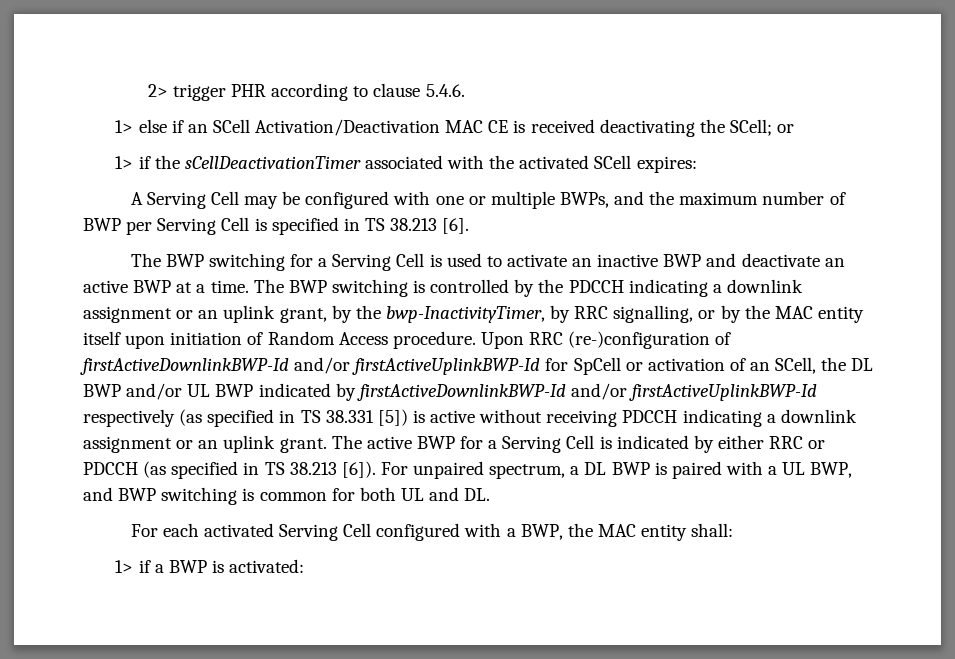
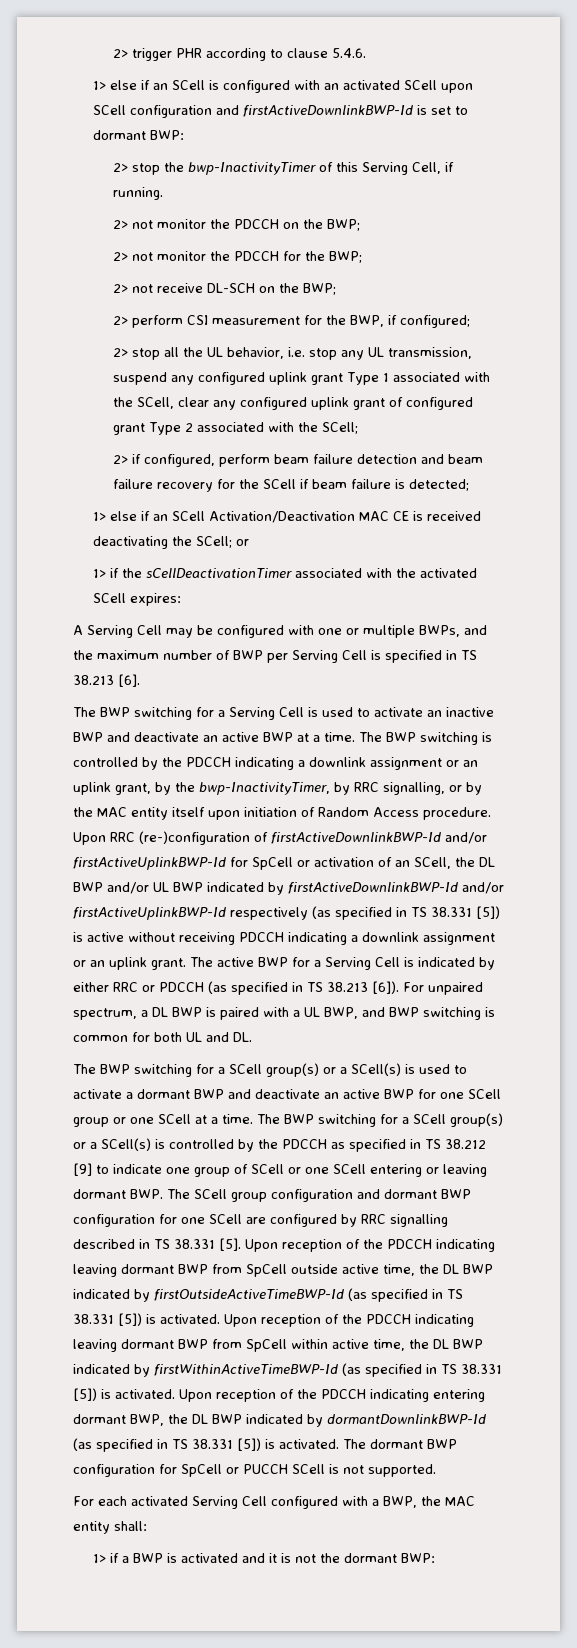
+ 1> else if an SCell is configured with an activated SCell upon SCell configuration and firstActiveDownlinkBWP-Id is set to dormant BWP:
+ 2> stop the bwp-InactivityTimer of this Serving Cell, if running.
+ 2> not monitor the PDCCH on the BWP;
+ 2> not monitor the PDCCH for the BWP;
+ 2> not receive DL-SCH on the BWP;
+ 2> perform CSI measurement for the BWP, if configured;
+ 2> stop all the UL behavior, i.e. stop any UL transmission, suspend any configured uplink grant Type 1 associated with the SCell, clear any configured uplink grant of configured grant Type 2 associated with the SCell;
+ 2> if configured, perform beam failure detection and beam failure recovery for the SCell if beam failure is detected;
+ The BWP switching for a SCell group(s) or a SCell(s) is used to activate a dormant BWP and deactivate an active BWP for one SCell group or one SCell at a time. The BWP switching for a SCell group(s) or a SCell(s) is controlled by the PDCCH as specified in TS 38.212 [9] to indicate one group of SCell or one SCell entering or leaving dormant BWP. The SCell group configuration and dormant BWP configuration for one SCell are configured by RRC signalling described in TS 38.331 [5]. Upon reception of the PDCCH indicating leaving dormant BWP from SpCell outside active time, the DL BWP indicated by firstOutsideActiveTimeBWP-Id (as specified in TS 38.331 [5]) is activated. Upon reception of the PDCCH indicating leaving dormant BWP from SpCell within active time, the DL BWP indicated by firstWithinActiveTimeBWP-Id (as specified in TS 38.331 [5]) is activated. Upon reception of the PDCCH indicating entering dormant BWP, the DL BWP indicated by dormantDownlinkBWP-Id (as specified in TS 38.331 [5]) is activated. The dormant BWP configuration for SpCell or PUCCH SCell is not supported.
- 1> if a BWP is activated:
+ 1> if a BWP is activated and it is not the dormant BWP:

